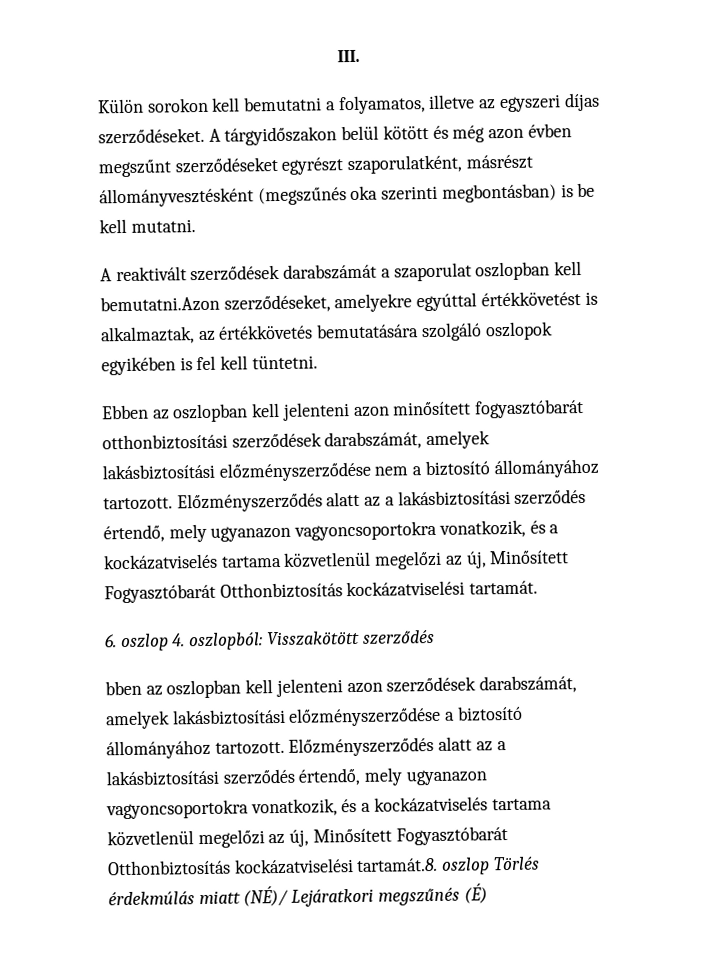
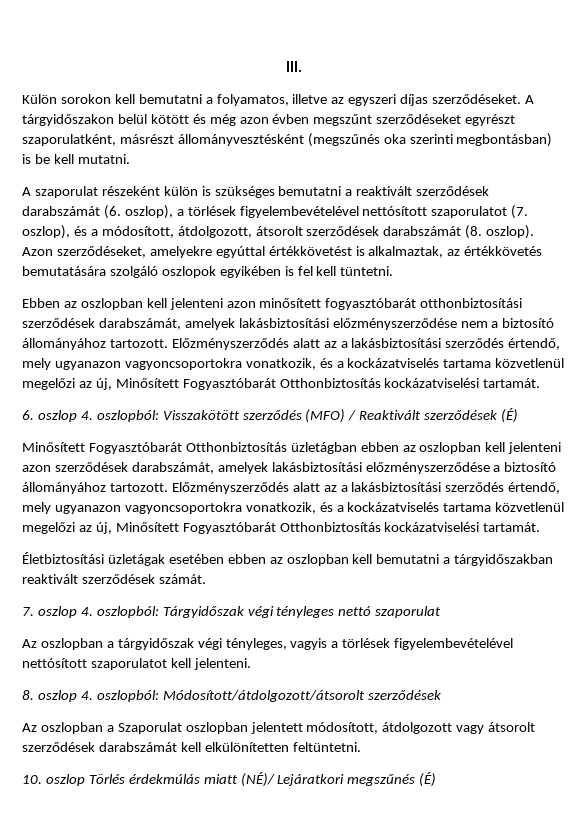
- A reaktivált szerződések darabszámát a szaporulat oszlopban kell bemutatni.Azon szerződéseket, amelyekre egyúttal értékkövetést is alkalmaztak, az értékkövetés bemutatására szolgáló oszlopok egyikében is fel kell tüntetni.
+ A szaporulat részeként külön is szükséges bemutatni a reaktivált szerződések darabszámát (6. oszlop), a törlések figyelembevételével nettósított szaporulatot (7. oszlop), és a módosított, átdolgozott, átsorolt szerződések darabszámát (8. oszlop). Azon szerződéseket, amelyekre egyúttal értékkövetést is alkalmaztak, az értékkövetés bemutatására szolgáló oszlopok egyikében is fel kell tüntetni.
- 6. oszlop 4. oszlopból: Visszakötött szerződés
- bben az oszlopban kell jelenteni azon szerződések darabszámát, amelyek lakásbiztosítási előzményszerződése a biztosító állományához tartozott. Előzményszerződés alatt az a lakásbiztosítási szerződés értendő, mely ugyanazon vagyoncsoportokra vonatkozik, és a kockázatviselés tartama közvetlenül megelőzi az új, Minősített Fogyasztóbarát Otthonbiztosítás kockázatviselési tartamát.8. oszlop Törlés érdekmúlás miatt (NÉ)/ Lejáratkori megszűnés (É)
+ 6. oszlop 4. oszlopból: Visszakötött szerződés (MFO) / Reaktivált szerződések (É)
+ Minősített Fogyasztóbarát Otthonbiztosítás üzletágban ebben az oszlopban kell jelenteni azon szerződések darabszámát, amelyek lakásbiztosítási előzményszerződése a biztosító állományához tartozott. Előzményszerződés alatt az a lakásbiztosítási szerződés értendő, mely ugyanazon vagyoncsoportokra vonatkozik, és a kockázatviselés tartama közvetlenül megelőzi az új, Minősített Fogyasztóbarát Otthonbiztosítás kockázatviselési tartamát.
+ Életbiztosítási üzletágak esetében ebben az oszlopban kell bemutatni a tárgyidőszakban reaktivált szerződések számát.
+ 7. oszlop 4. oszlopból: Tárgyidőszak végi tényleges nettó szaporulat
+ Az oszlopban a tárgyidőszak végi tényleges, vagyis a törlések figyelembevételével nettósított szaporulatot kell jelenteni.
+ 8. oszlop 4. oszlopból: Módosított/átdolgozott/átsorolt szerződések
+ Az oszlopban a Szaporulat oszlopban jelentett módosított, átdolgozott vagy átsorolt szerződések darabszámát kell elkülönítetten feltüntetni.
+ 10. oszlop Törlés érdekmúlás miatt (NÉ)/ Lejáratkori megszűnés (É)

